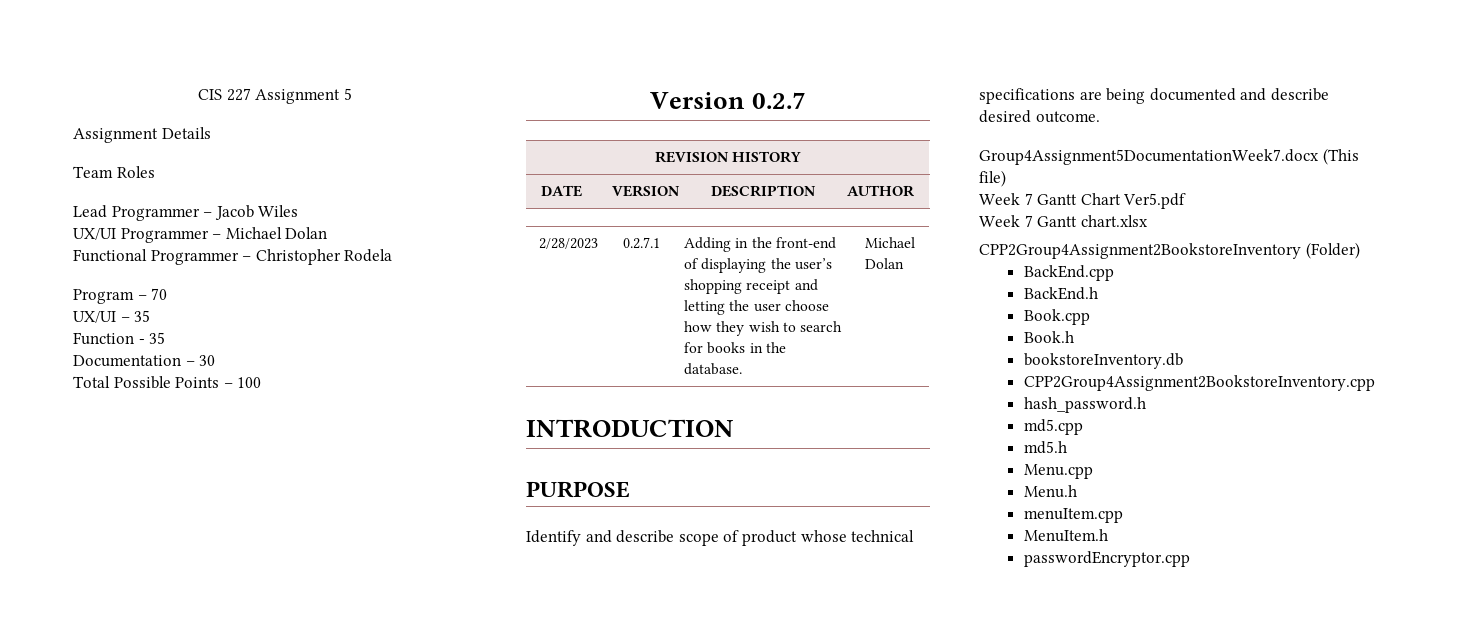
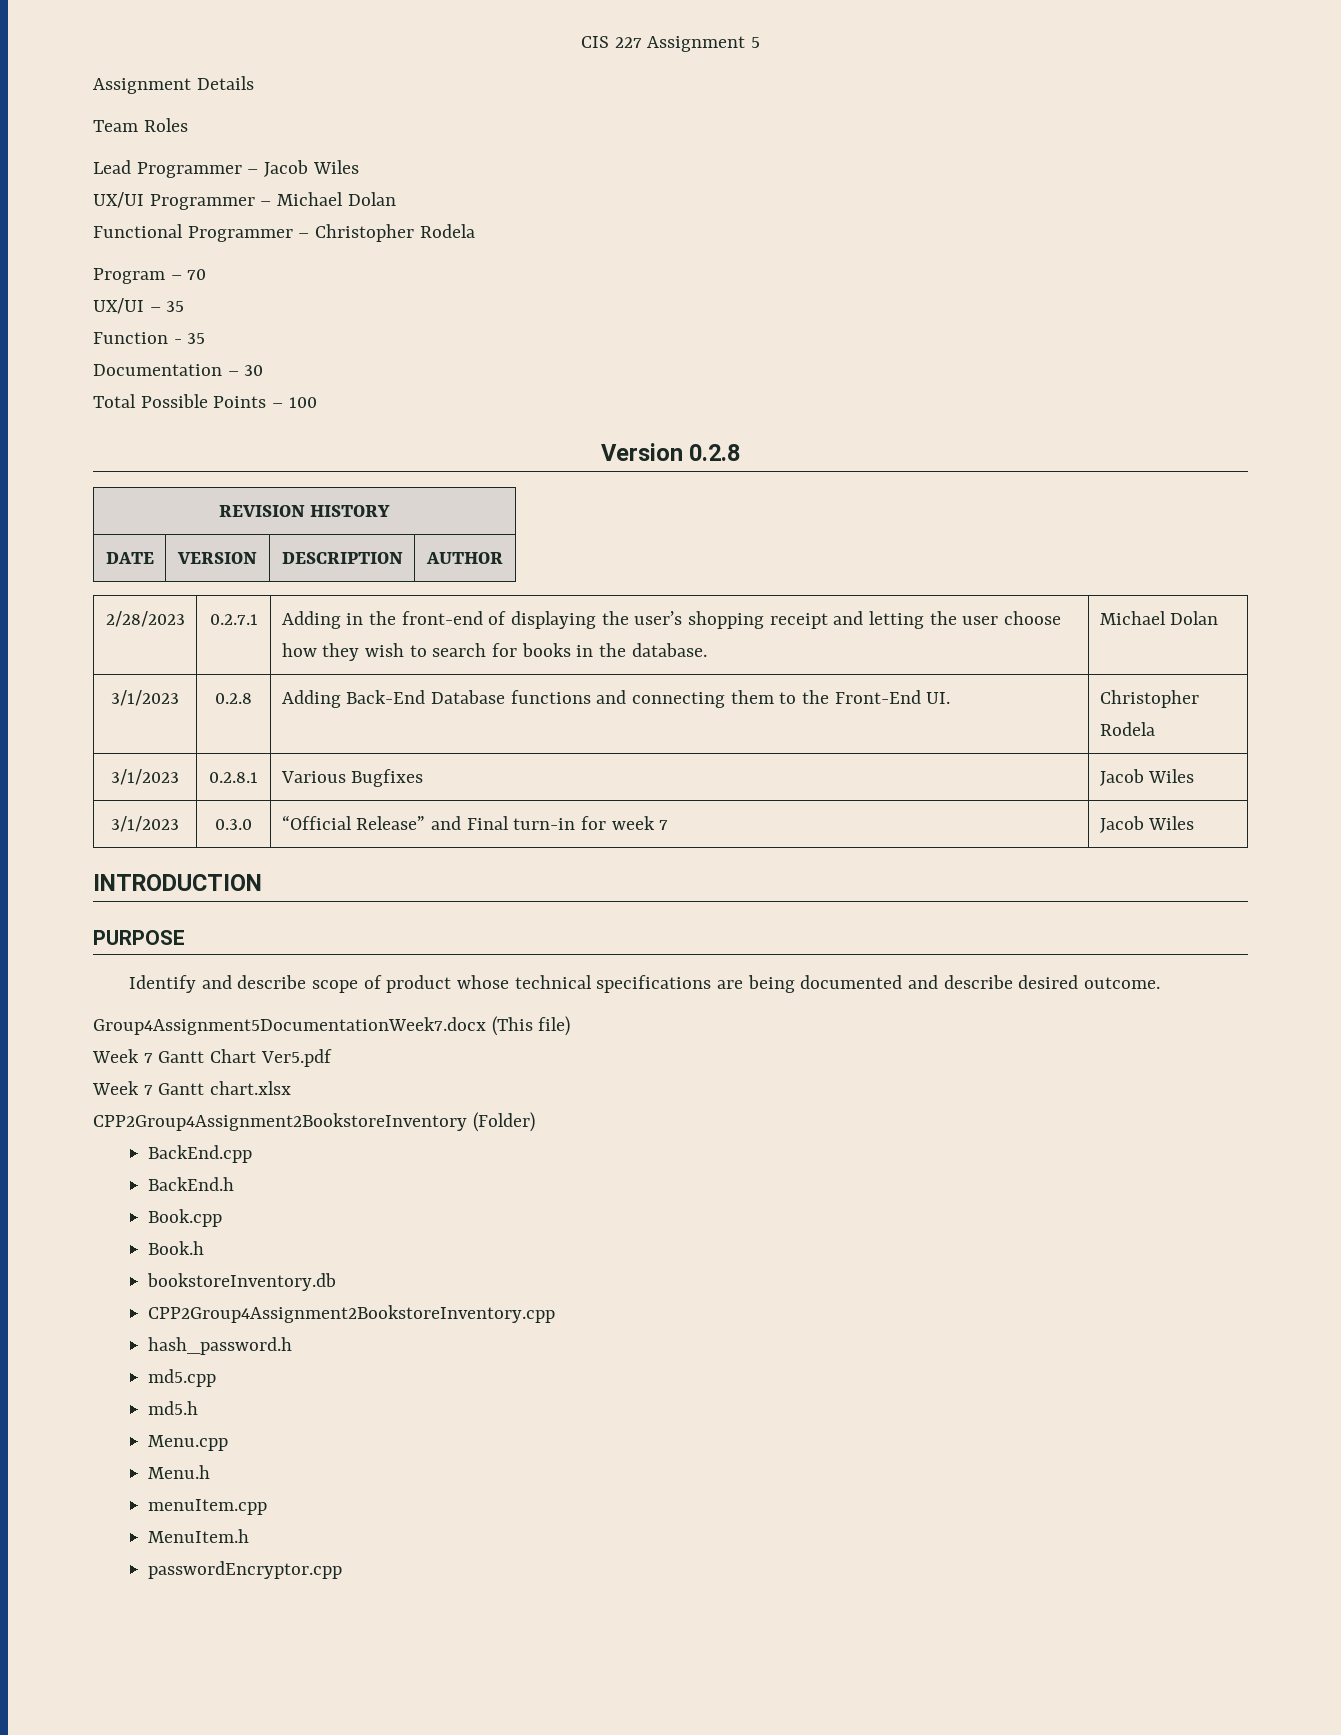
- Version 0.2.7
+ Version 0.2.8
+ 3/1/2023 | 0.2.8 | Adding Back-End Database functions and connecting them to the Front-End UI. | Christopher Rodela
+ 3/1/2023 | 0.2.8.1 | Various Bugfixes | Jacob Wiles
+ 3/1/2023 | 0.3.0 | “Official Release” and Final turn-in for week 7 | Jacob Wiles

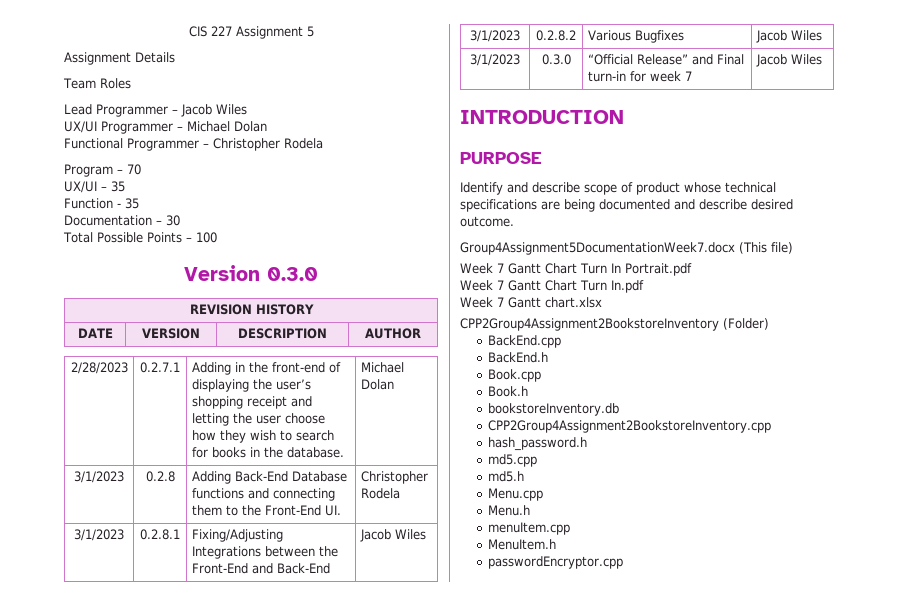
- Version 0.2.8
+ Version 0.3.0
- 3/1/2023 | 0.2.8.1 | Various Bugfixes | Jacob Wiles
+ 3/1/2023 | 0.2.8.1 | Fixing/Adjusting Integrations between the Front-End and Back-End | Jacob Wiles
+ 3/1/2023 | 0.2.8.2 | Various Bugfixes | Jacob Wiles
- Week 7 Gantt Chart Ver5.pdf
+ Week 7 Gantt Chart Turn In Portrait.pdf
+ Week 7 Gantt Chart Turn In.pdf

